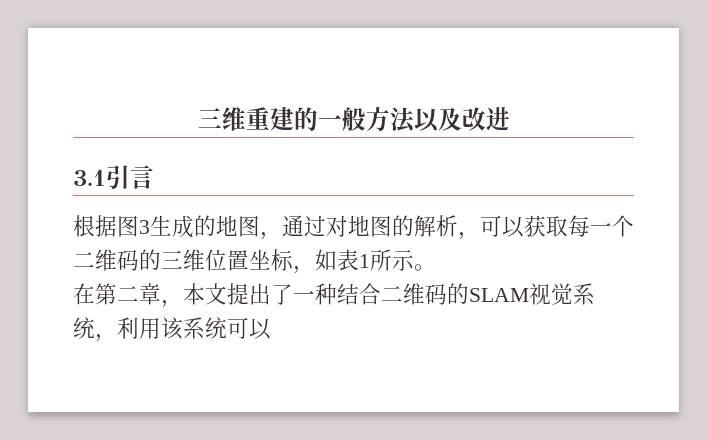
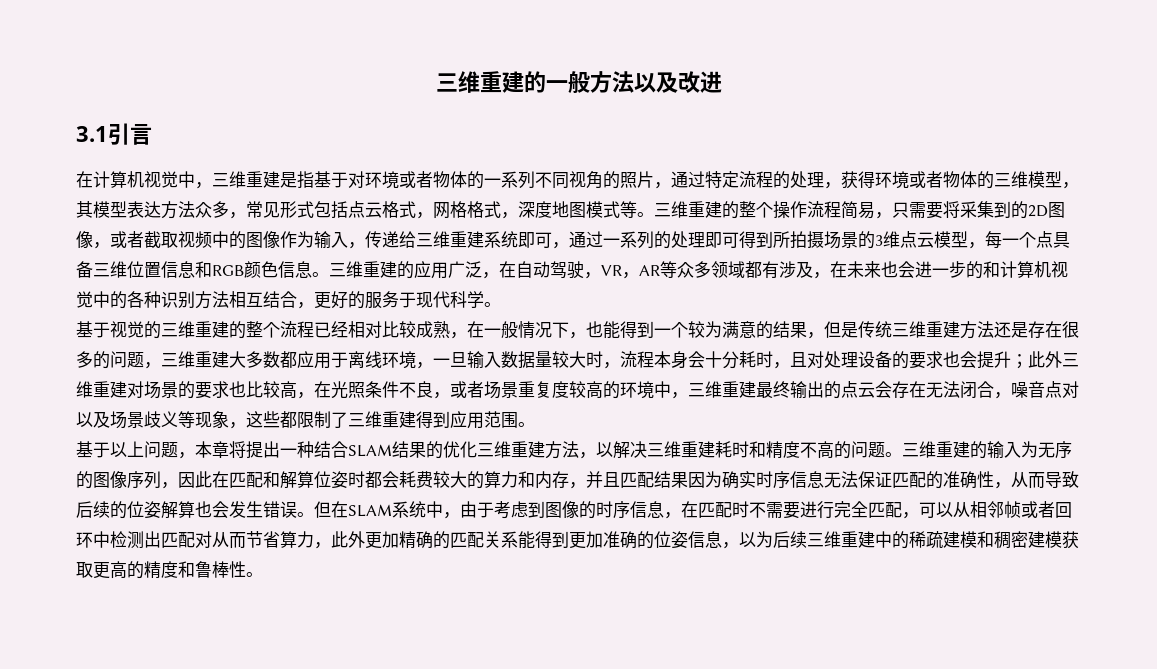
- 根据图3生成的地图，通过对地图的解析，可以获取每一个二维码的三维位置坐标，如表1所示。
- 在第二章，本文提出了一种结合二维码的SLAM视觉系统，利用该系统可以
+ 在计算机视觉中，三维重建是指基于对环境或者物体的一系列不同视角的照片，通过特定流程的处理，获得环境或者物体的三维模型，其模型表达方法众多，常见形式包括点云格式，网格格式，深度地图模式等。三维重建的整个操作流程简易，只需要将采集到的2D图像，或者截取视频中的图像作为输入，传递给三维重建系统即可，通过一系列的处理即可得到所拍摄场景的3维点云模型，每一个点具备三维位置信息和RGB颜色信息。三维重建的应用广泛，在自动驾驶，VR，AR等众多领域都有涉及，在未来也会进一步的和计算机视觉中的各种识别方法相互结合，更好的服务于现代科学。
+ 基于视觉的三维重建的整个流程已经相对比较成熟，在一般情况下，也能得到一个较为满意的结果，但是传统三维重建方法还是存在很多的问题，三维重建大多数都应用于离线环境，一旦输入数据量较大时，流程本身会十分耗时，且对处理设备的要求也会提升；此外三维重建对场景的要求也比较高，在光照条件不良，或者场景重复度较高的环境中，三维重建最终输出的点云会存在无法闭合，噪音点对以及场景歧义等现象，这些都限制了三维重建得到应用范围。
+ 基于以上问题，本章将提出一种结合SLAM结果的优化三维重建方法，以解决三维重建耗时和精度不高的问题。三维重建的输入为无序的图像序列，因此在匹配和解算位姿时都会耗费较大的算力和内存，并且匹配结果因为确实时序信息无法保证匹配的准确性，从而导致后续的位姿解算也会发生错误。但在SLAM系统中，由于考虑到图像的时序信息，在匹配时不需要进行完全匹配，可以从相邻帧或者回环中检测出匹配对从而节省算力，此外更加精确的匹配关系能得到更加准确的位姿信息，以为后续三维重建中的稀疏建模和稠密建模获取更高的精度和鲁棒性。

